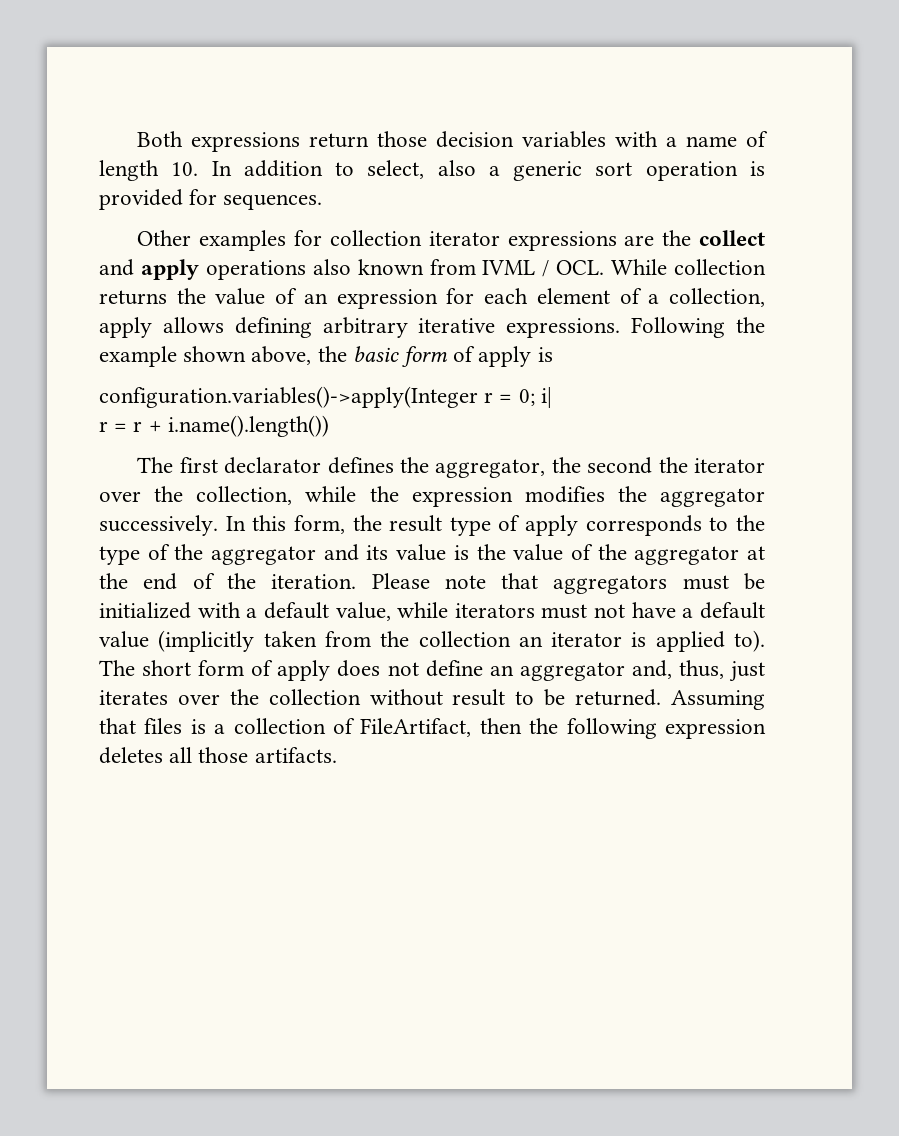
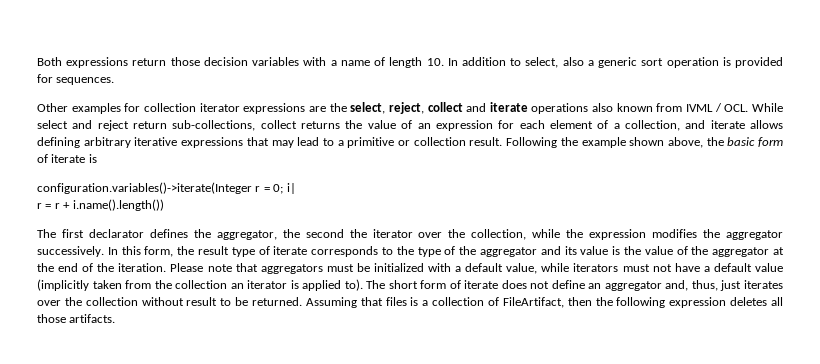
- Other examples for collection iterator expressions are the collect and apply operations also known from IVML / OCL. While collection returns the value of an expression for each element of a collection, apply allows defining arbitrary iterative expressions.
+ Other examples for collection iterator expressions are the select, reject, collect and iterate operations also known from IVML / OCL. While select and reject return sub-collections, collect returns the value of an expression for each element of a collection, and iterate allows defining arbitrary iterative expressions that may lead to a primitive or collection result.
- Following the example shown above, the basic form of apply is
+ Following the example shown above, the basic form of iterate is
- configuration.variables()->apply(Integer r = 0; i|
+ configuration.variables()->iterate(Integer r = 0; i|
- In this form, the result type of apply corresponds to the type of the aggregator and its value is the value of the aggregator at the end of the iteration.
+ In this form, the result type of iterate corresponds to the type of the aggregator and its value is the value of the aggregator at the end of the iteration.
- The short form of apply does not define an aggregator and, thus, just iterates over the collection without result to be returned.
+ The short form of iterate does not define an aggregator and, thus, just iterates over the collection without result to be returned.

